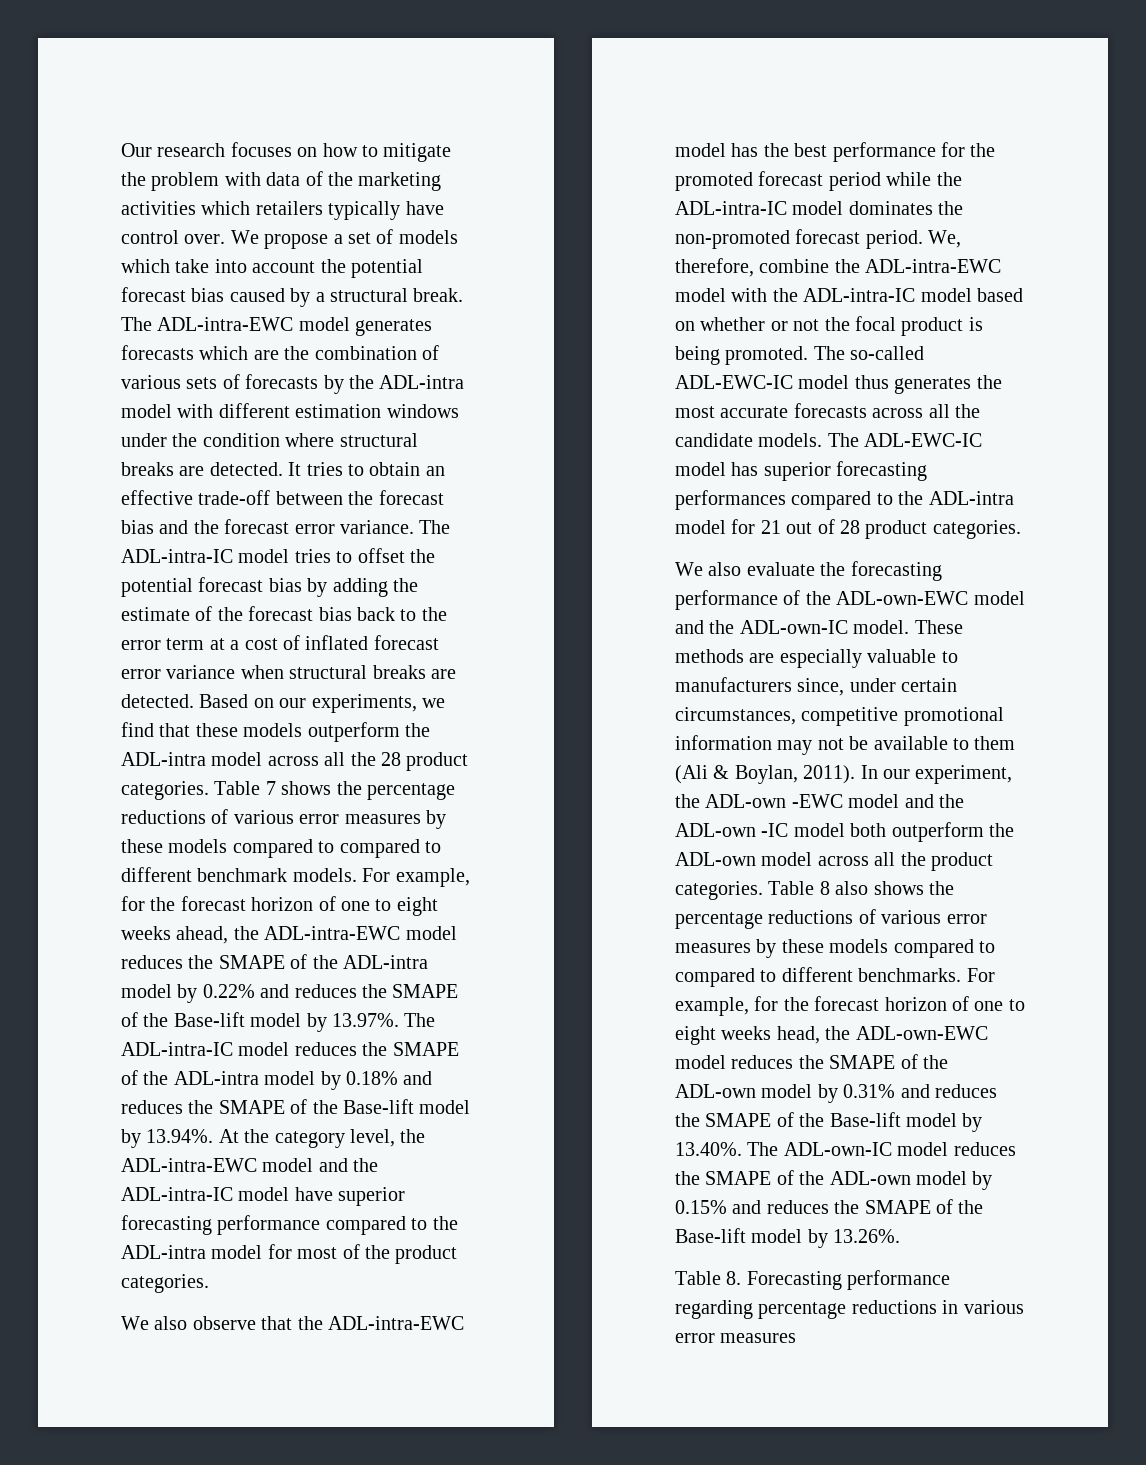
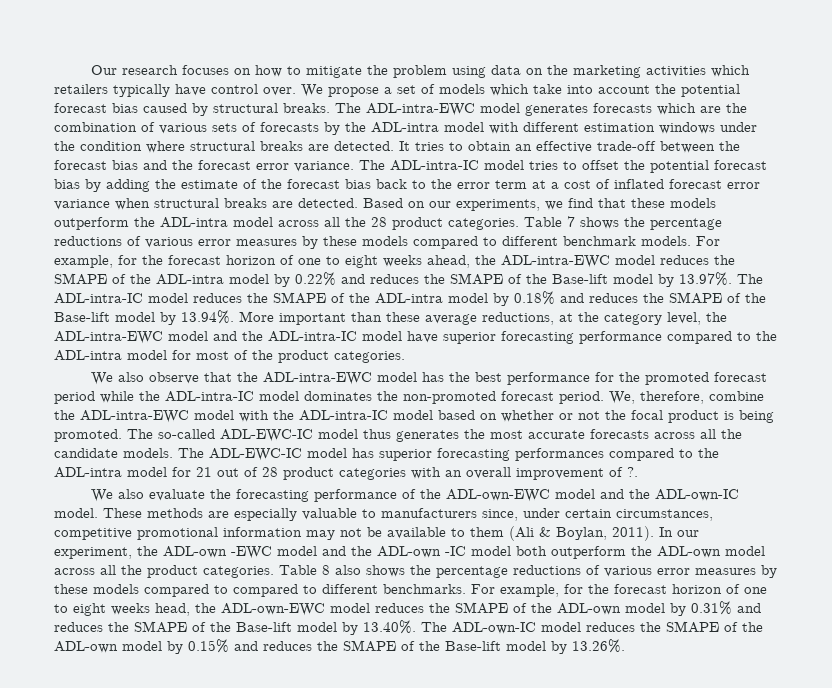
- Our research focuses on how to mitigate the problem with data of the marketing activities which retailers typically have control over.
+ Our research focuses on how to mitigate the problem using data on the marketing activities which retailers typically have control over.
- We propose a set of models which take into account the potential forecast bias caused by a structural break.
+ We propose a set of models which take into account the potential forecast bias caused by structural breaks.
- Table 7 shows the percentage reductions of various error measures by these models compared to compared to different benchmark models.
+ Table 7 shows the percentage reductions of various error measures by these models compared to different benchmark models.
- For example, for the forecast horizon of one to eight weeks ahead, the ADL-intra-EWC model reduces the SMAPE of the ADL-intra model by 0.22% and reduces the SMAPE of the Base-lift model by 13.97%. The ADL-intra-IC model reduces the SMAPE of the ADL-intra model by 0.18% and reduces the SMAPE of the Base-lift model by 13.94%. At the category level, the ADL-intra-EWC model and the ADL-intra-IC model have superior forecasting performance compared to the ADL-intra model for most of the product categories.
+ For example, for the forecast horizon of one to eight weeks ahead, the ADL-intra-EWC model reduces the SMAPE of the ADL-intra model by 0.22% and reduces the SMAPE of the Base-lift model by 13.97%. The ADL-intra-IC model reduces the SMAPE of the ADL-intra model by 0.18% and reduces the SMAPE of the Base-lift model by 13.94%. More important than these average reductions, at the category level, the ADL-intra-EWC model and the ADL-intra-IC model have superior forecasting performance compared to the ADL-intra model for most of the product categories.
- The ADL-EWC-IC model has superior forecasting performances compared to the ADL-intra model for 21 out of 28 product categories.
+ The ADL-EWC-IC model has superior forecasting performances compared to the ADL-intra model for 21 out of 28 product categories with an overall improvement of ?.
- Table 8. Forecasting performance regarding percentage reductions in various error measures

